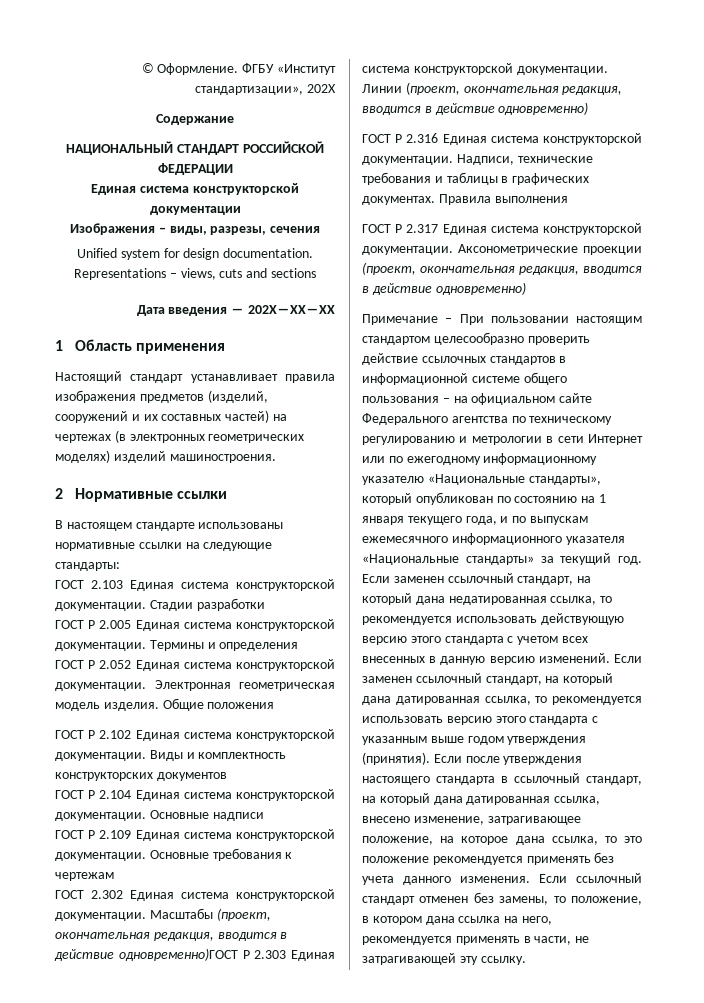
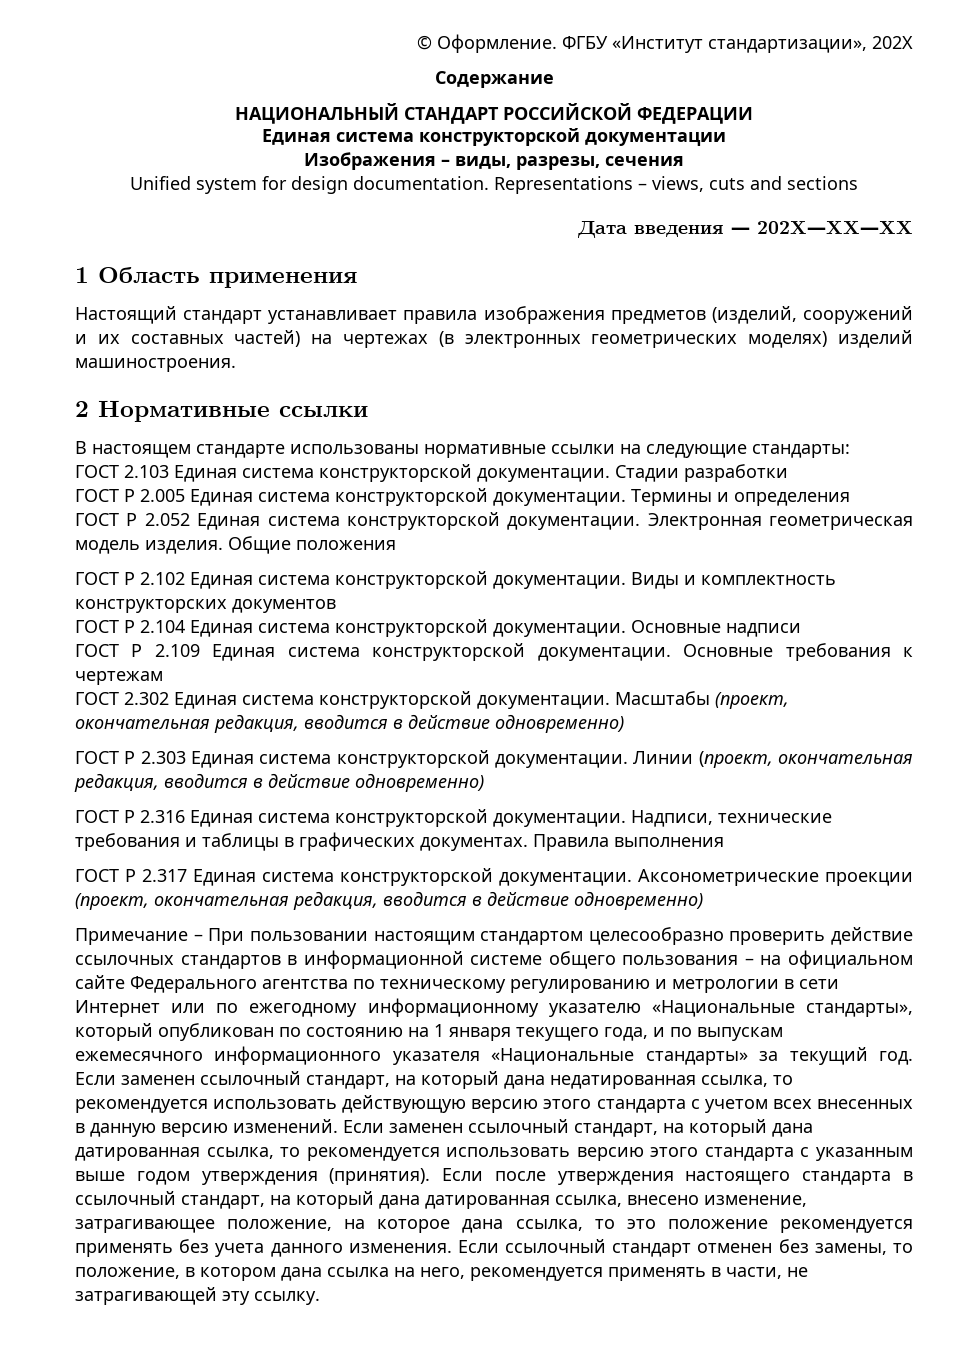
- Масштабы (проект, окончательная редакция, вводится в действие одновременно)ГОСТ Р 2.303 Единая система конструкторской документации.
+ Масштабы (проект, окончательная редакция, вводится в действие одновременно)
+ ГОСТ Р 2.303 Единая система конструкторской документации.

